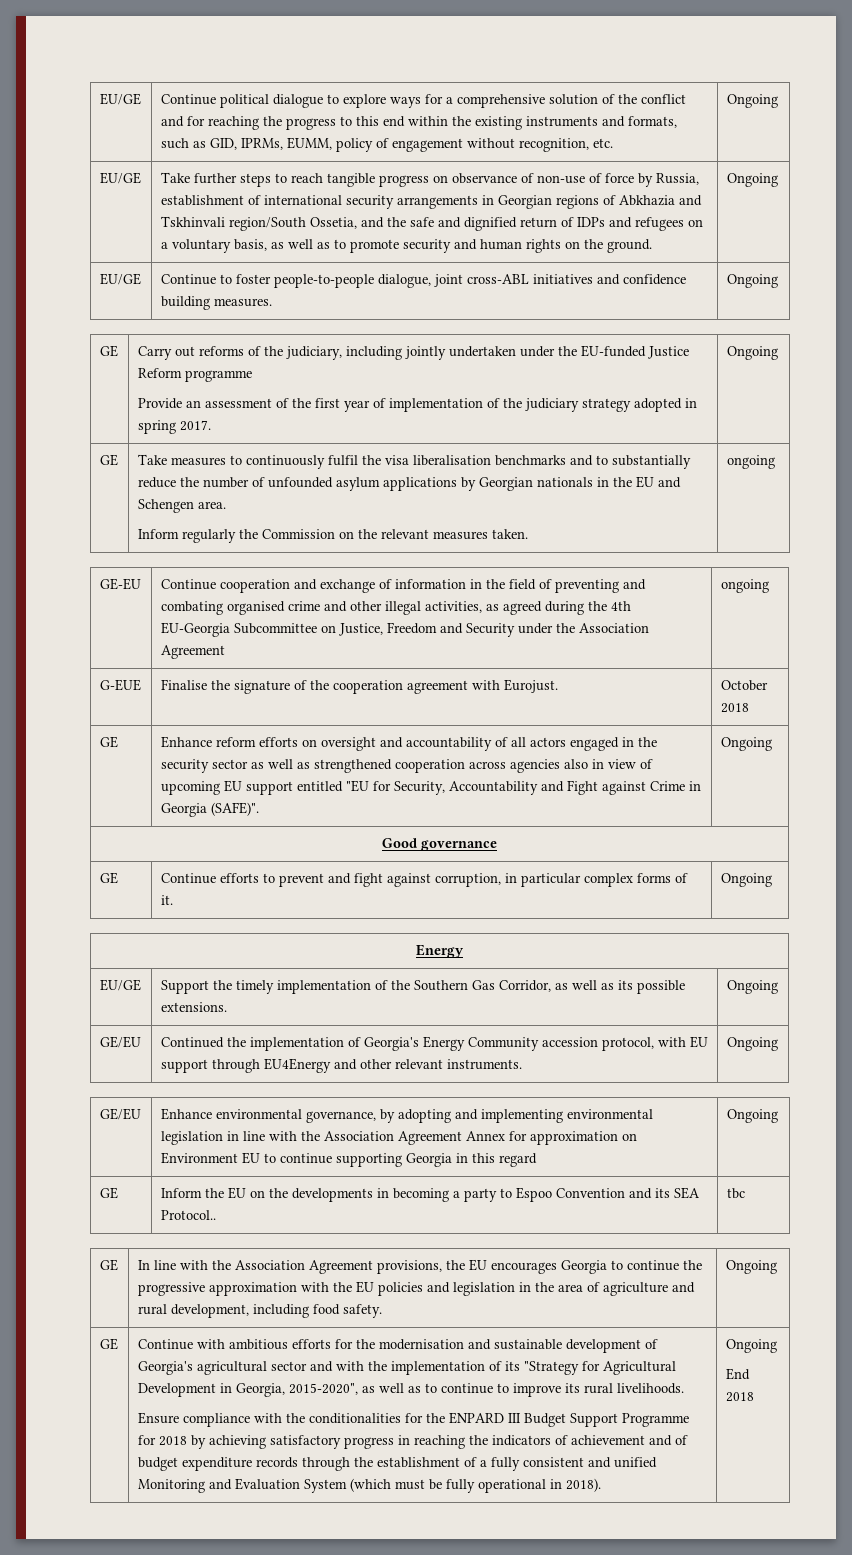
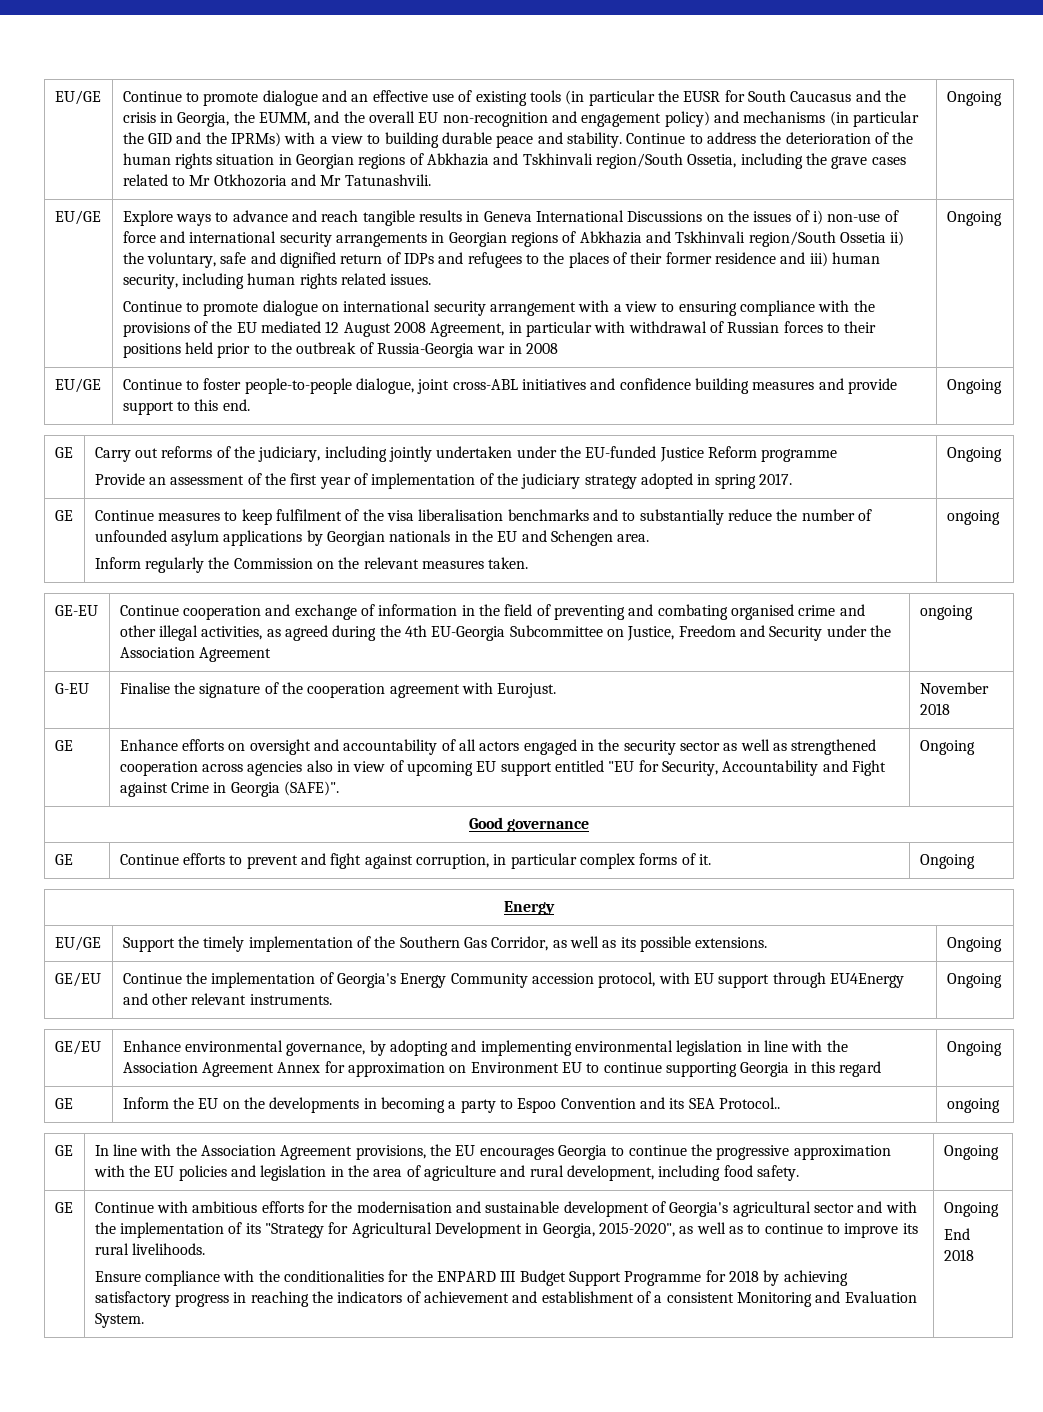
- EU/GE | Continue political dialogue to explore ways for a comprehensive solution of the conflict and for reaching the progress to this end within the existing instruments and formats, such as GID, IPRMs, EUMM, policy of engagement without recognition, etc. | Ongoing
- EU/GE | Take further steps to reach tangible progress on observance of non-use of force by Russia, establishment of international security arrangements in Georgian regions of Abkhazia and Tskhinvali region/South Ossetia, and the safe and dignified return of IDPs and refugees on a voluntary basis, as well as to promote security and human rights on the ground.
+ EU/GE | Continue to promote dialogue and an effective use of existing tools (in particular the EUSR for South Caucasus and the crisis in Georgia, the EUMM, and the overall EU non-recognition and engagement policy) and mechanisms (in particular the GID and the IPRMs) with a view to building durable peace and stability. Continue to address the deterioration of the human rights situation in Georgian regions of Abkhazia and Tskhinvali region/South Ossetia, including the grave cases related to Mr Otkhozoria and Mr Tatunashvili. | Ongoing
+ EU/GE | Explore ways to advance and reach tangible results in Geneva International Discussions on the issues of i) non-use of force and international security arrangements in Georgian regions of Abkhazia and Tskhinvali region/South Ossetia ii) the voluntary, safe and dignified return of IDPs and refugees to the places of their former residence and iii) human security, including human rights related issues.
+ Continue to promote dialogue on international security arrangement with a view to ensuring compliance with the provisions of the EU mediated 12 August 2008 Agreement, in particular with withdrawal of Russian forces to their positions held prior to the outbreak of Russia-Georgia war in 2008
- EU/GE | Continue to foster people-to-people dialogue, joint cross-ABL initiatives and confidence building measures. | Ongoing
+ EU/GE | Continue to foster people-to-people dialogue, joint cross-ABL initiatives and confidence building measures and provide support to this end. | Ongoing
- GE | Take measures to continuously fulfil the visa liberalisation benchmarks and to substantially reduce the number of unfounded asylum applications by Georgian nationals in the EU and Schengen area.
+ GE | Continue measures to keep fulfilment of the visa liberalisation benchmarks and to substantially reduce the number of unfounded asylum applications by Georgian nationals in the EU and Schengen area.
- G-EUE | Finalise the signature of the cooperation agreement with Eurojust. | October 2018
+ G-EU | Finalise the signature of the cooperation agreement with Eurojust. | November 2018
- Enhance reform efforts on oversight and accountability of all actors engaged in the security sector as well as strengthened cooperation across agencies also in view of upcoming EU support entitled "EU for Security, Accountability and Fight against Crime in Georgia (SAFE)".
+ Enhance efforts on oversight and accountability of all actors engaged in the security sector as well as strengthened cooperation across agencies also in view of upcoming EU support entitled "EU for Security, Accountability and Fight against Crime in Georgia (SAFE)".
- GE/EU | Continued the implementation of Georgia's Energy Community accession protocol, with EU support through EU4Energy and other relevant instruments. | Ongoing
+ GE/EU | Continue the implementation of Georgia's Energy Community accession protocol, with EU support through EU4Energy and other relevant instruments. | Ongoing
- GE | Inform the EU on the developments in becoming a party to Espoo Convention and its SEA Protocol.. | tbc
+ GE | Inform the EU on the developments in becoming a party to Espoo Convention and its SEA Protocol.. | ongoing
- Ensure compliance with the conditionalities for the ENPARD III Budget Support Programme for 2018 by achieving satisfactory progress in reaching the indicators of achievement and of budget expenditure records through the establishment of a fully consistent and unified Monitoring and Evaluation System (which must be fully operational in 2018).
+ Ensure compliance with the conditionalities for the ENPARD III Budget Support Programme for 2018 by achieving satisfactory progress in reaching the indicators of achievement and establishment of a consistent Monitoring and Evaluation System.

